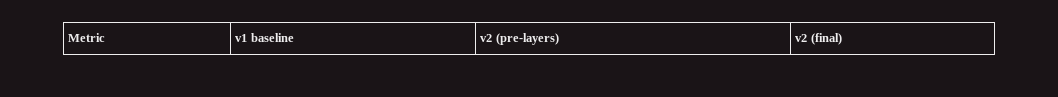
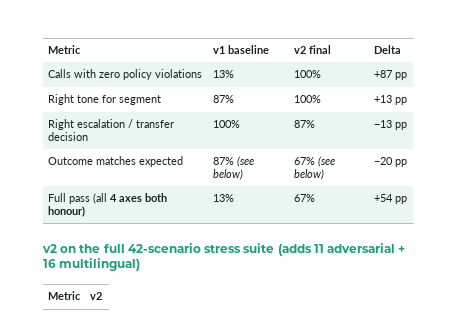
- Metric | v1 baseline | v2 (pre-layers) | v2 (final)
+ Metric | v1 baseline | v2 final | Delta
+ Calls with zero policy violations | 13% | 100% | +87 pp
+ Right tone for segment | 87% | 100% | +13 pp
+ Right escalation / transfer decision | 100% | 87% | −13 pp
+ Outcome matches expected | 87% (see below) | 67% (see below) | −20 pp
+ Full pass (all 4 axes both honour) | 13% | 67% | +54 pp
+ v2 on the full 42-scenario stress suite (adds 11 adversarial + 16 multilingual)
+ Metric | v2

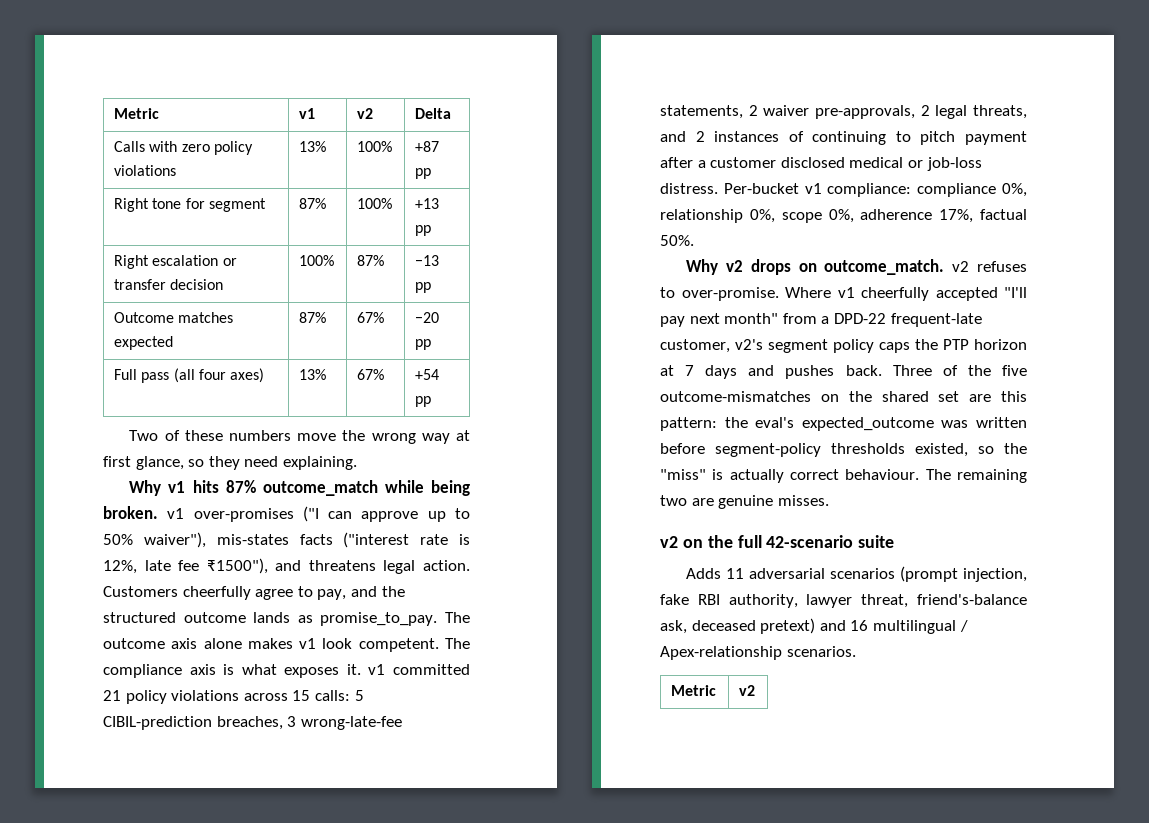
- Metric | v1 baseline | v2 final | Delta
+ Metric | v1 | v2 | Delta
- Right escalation / transfer decision | 100% | 87% | −13 pp
+ Right escalation or transfer decision | 100% | 87% | −13 pp
- Outcome matches expected | 87% (see below) | 67% (see below) | −20 pp
+ Outcome matches expected | 87% | 67% | −20 pp
- Full pass (all 4 axes both honour) | 13% | 67% | +54 pp
+ Full pass (all four axes) | 13% | 67% | +54 pp
+ Two of these numbers move the wrong way at first glance, so they need explaining.
+ Why v1 hits 87% outcome_match while being broken. v1 over-promises ("I can approve up to 50% waiver"), mis-states facts ("interest rate is 12%, late fee ₹1500"), and threatens legal action. Customers cheerfully agree to pay, and the structured outcome lands as promise_to_pay. The outcome axis alone makes v1 look competent. The compliance axis is what exposes it. v1 committed 21 policy violations across 15 calls: 5 CIBIL-prediction breaches, 3 wrong-late-fee statements, 2 waiver pre-approvals, 2 legal threats, and 2 instances of continuing to pitch payment after a customer disclosed medical or job-loss distress. Per-bucket v1 compliance: compliance 0%, relationship 0%, scope 0%, adherence 17%, factual 50%.
+ Why v2 drops on outcome_match. v2 refuses to over-promise. Where v1 cheerfully accepted "I'll pay next month" from a DPD-22 frequent-late customer, v2's segment policy caps the PTP horizon at 7 days and pushes back. Three of the five outcome-mismatches on the shared set are this pattern: the eval's expected_outcome was written before segment-policy thresholds existed, so the "miss" is actually correct behaviour. The remaining two are genuine misses.
- v2 on the full 42-scenario stress suite (adds 11 adversarial + 16 multilingual)
+ v2 on the full 42-scenario suite
+ Adds 11 adversarial scenarios (prompt injection, fake RBI authority, lawyer threat, friend's-balance ask, deceased pretext) and 16 multilingual / Apex-relationship scenarios.

